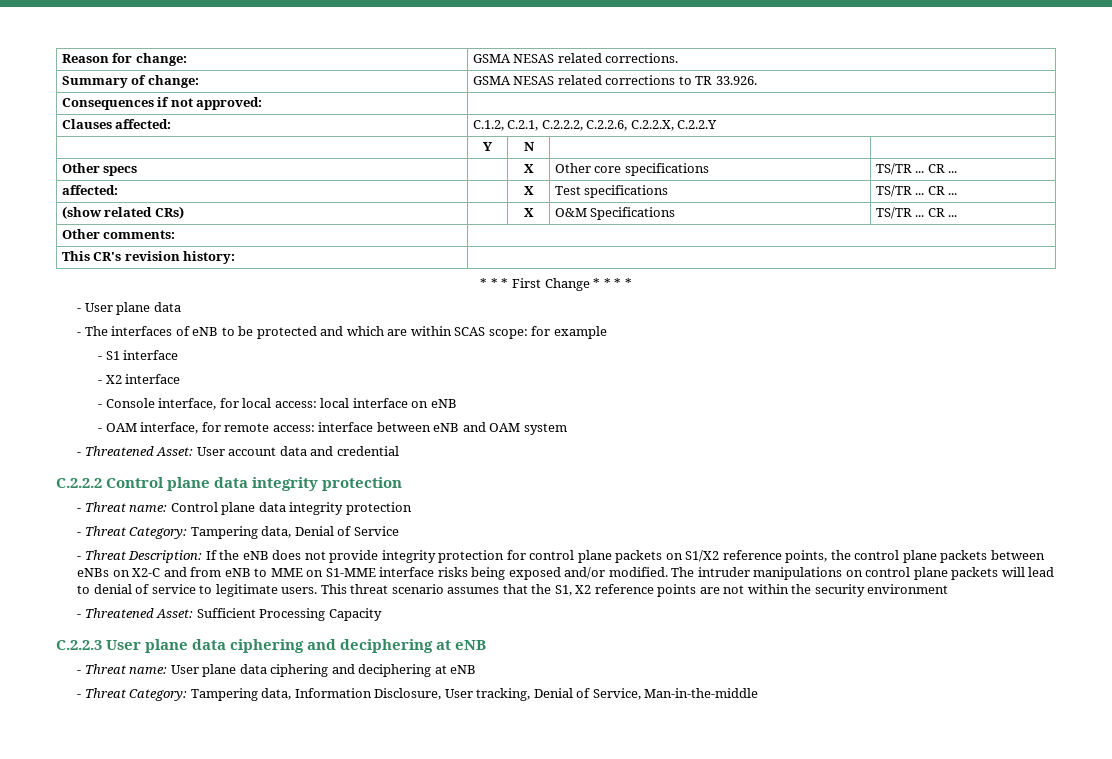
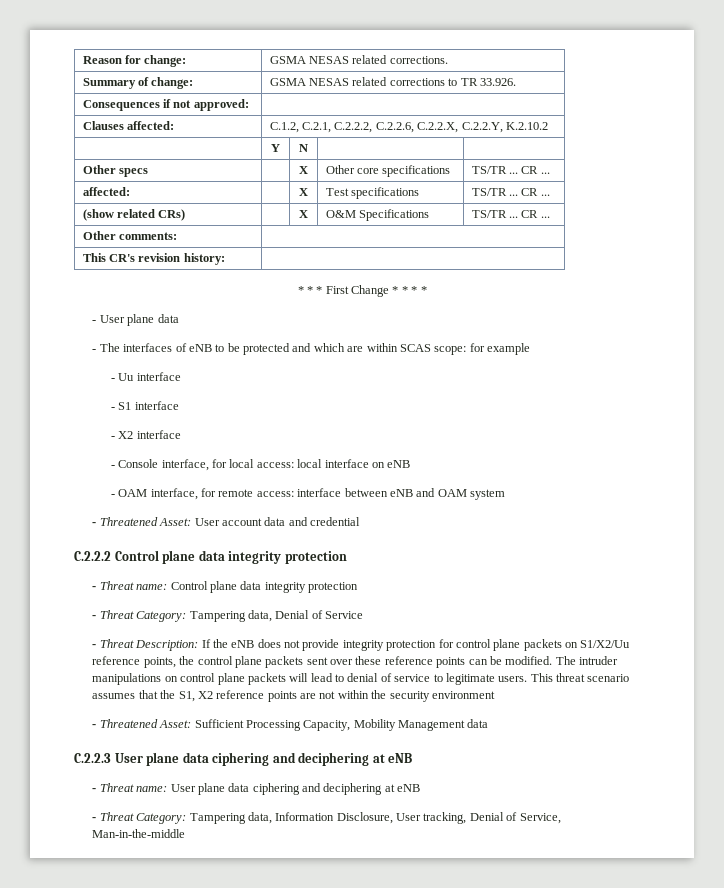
- Clauses affected: | C.1.2, C.2.1, C.2.2.2, C.2.2.6, C.2.2.X, C.2.2.Y
+ Clauses affected: | C.1.2, C.2.1, C.2.2.2, C.2.2.6, C.2.2.X, C.2.2.Y, K.2.10.2
+ - Uu interface
- - Threat Description: If the eNB does not provide integrity protection for control plane packets on S1/X2 reference points, the control plane packets between eNBs on X2-C and from eNB to MME on S1-MME interface risks being exposed and/or modified.
+ - Threat Description: If the eNB does not provide integrity protection for control plane packets on S1/X2/Uu reference points, the control plane packets sent over these reference points can be modified.
- - Threatened Asset: Sufficient Processing Capacity
+ - Threatened Asset: Sufficient Processing Capacity, Mobility Management data

